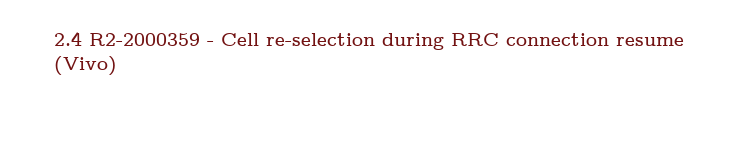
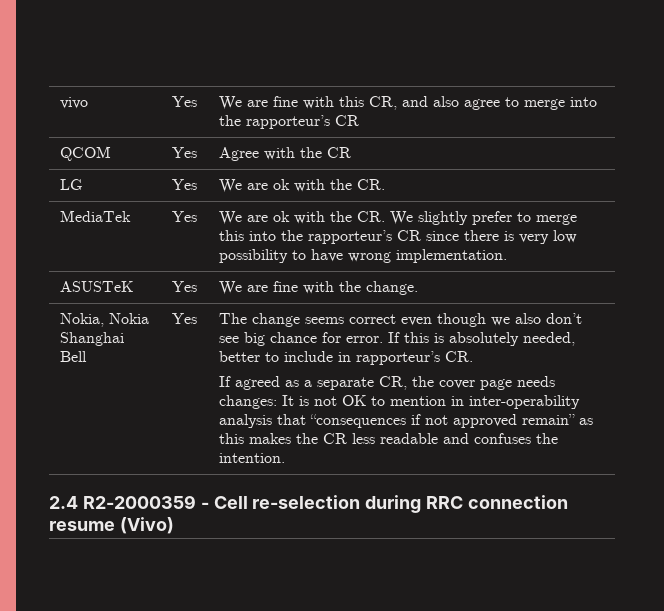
+ vivo | Yes | We are fine with this CR, and also agree to merge into the rapporteur’s CR
+ QCOM | Yes | Agree with the CR
+ LG | Yes | We are ok with the CR.
+ MediaTek | Yes | We are ok with the CR. We slightly prefer to merge this into the rapporteur’s CR since there is very low possibility to have wrong implementation.
+ ASUSTeK | Yes | We are fine with the change.
+ Nokia, Nokia Shanghai Bell | Yes | The change seems correct even though we also don’t see big chance for error. If this is absolutely needed, better to include in rapporteur’s CR.
+ If agreed as a separate CR, the cover page needs changes: It is not OK to mention in inter-operability analysis that “consequences if not approved remain” as this makes the CR less readable and confuses the intention.

